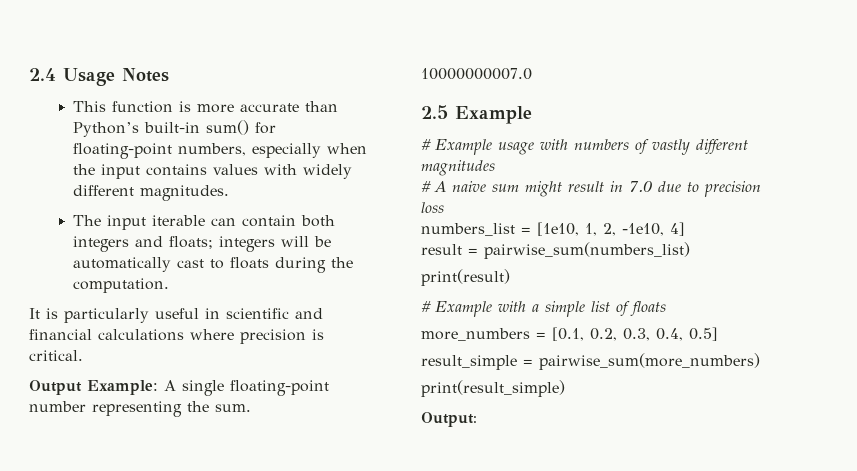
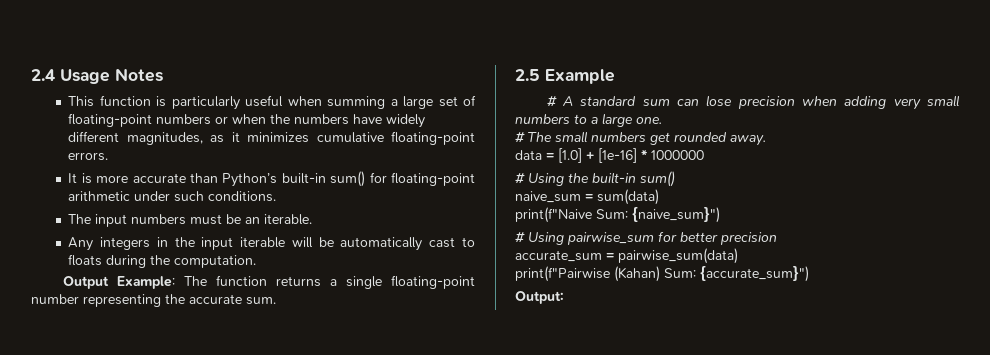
- This function is more accurate than Python’s built-in sum() for floating-point numbers, especially when the input contains values with widely different magnitudes.
- The input iterable can contain both integers and floats; integers will be automatically cast to floats during the computation.
+ This function is particularly useful when summing a large set of floating-point numbers or when the numbers have widely different magnitudes, as it minimizes cumulative floating-point errors.
+ It is more accurate than Python’s built-in sum() for floating-point arithmetic under such conditions.
+ The input numbers must be an iterable.
+ Any integers in the input iterable will be automatically cast to floats during the computation.
- It is particularly useful in scientific and financial calculations where precision is critical.
- Output Example: A single floating-point number representing the sum.
+ Output Example: The function returns a single floating-point number representing the accurate sum.
- 10000000007.0
- # Example usage with numbers of vastly different magnitudes
- # A naive sum might result in 7.0 due to precision loss
- numbers_list = [1e10, 1, 2, -1e10, 4]
- result = pairwise_sum(numbers_list)
- print(result)
- # Example with a simple list of floats
- more_numbers = [0.1, 0.2, 0.3, 0.4, 0.5]
- result_simple = pairwise_sum(more_numbers)
- print(result_simple)
+ # A standard sum can lose precision when adding very small numbers to a large one.
+ # The small numbers get rounded away.
+ data = [1.0] + [1e-16] * 1000000
+ # Using the built-in sum()
+ naive_sum = sum(data)
+ print(f"Naive Sum: {naive_sum}")
+ # Using pairwise_sum for better precision
+ accurate_sum = pairwise_sum(data)
+ print(f"Pairwise (Kahan) Sum: {accurate_sum}")

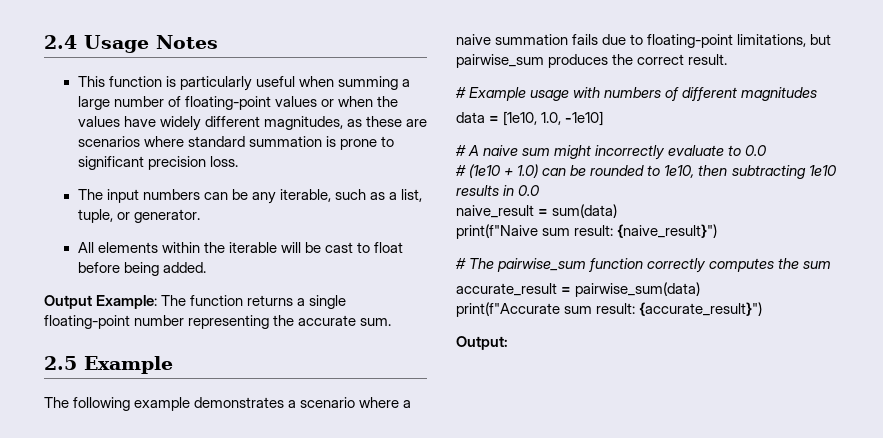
- This function is particularly useful when summing a large set of floating-point numbers or when the numbers have widely different magnitudes, as it minimizes cumulative floating-point errors.
- It is more accurate than Python’s built-in sum() for floating-point arithmetic under such conditions.
- The input numbers must be an iterable.
- Any integers in the input iterable will be automatically cast to floats during the computation.
+ This function is particularly useful when summing a large number of floating-point values or when the values have widely different magnitudes, as these are scenarios where standard summation is prone to significant precision loss.
+ The input numbers can be any iterable, such as a list, tuple, or generator.
+ All elements within the iterable will be cast to float before being added.
- # A standard sum can lose precision when adding very small numbers to a large one.
- # The small numbers get rounded away.
- data = [1.0] + [1e-16] * 1000000
- # Using the built-in sum()
- naive_sum = sum(data)
- print(f"Naive Sum: {naive_sum}")
- # Using pairwise_sum for better precision
- accurate_sum = pairwise_sum(data)
- print(f"Pairwise (Kahan) Sum: {accurate_sum}")
+ The following example demonstrates a scenario where a naive summation fails due to floating-point limitations, but pairwise_sum produces the correct result.
+ # Example usage with numbers of different magnitudes
+ data = [1e10, 1.0, -1e10]
+ # A naive sum might incorrectly evaluate to 0.0
+ # (1e10 + 1.0) can be rounded to 1e10, then subtracting 1e10 results in 0.0
+ naive_result = sum(data)
+ print(f"Naive sum result: {naive_result}")
+ # The pairwise_sum function correctly computes the sum
+ accurate_result = pairwise_sum(data)
+ print(f"Accurate sum result: {accurate_result}")

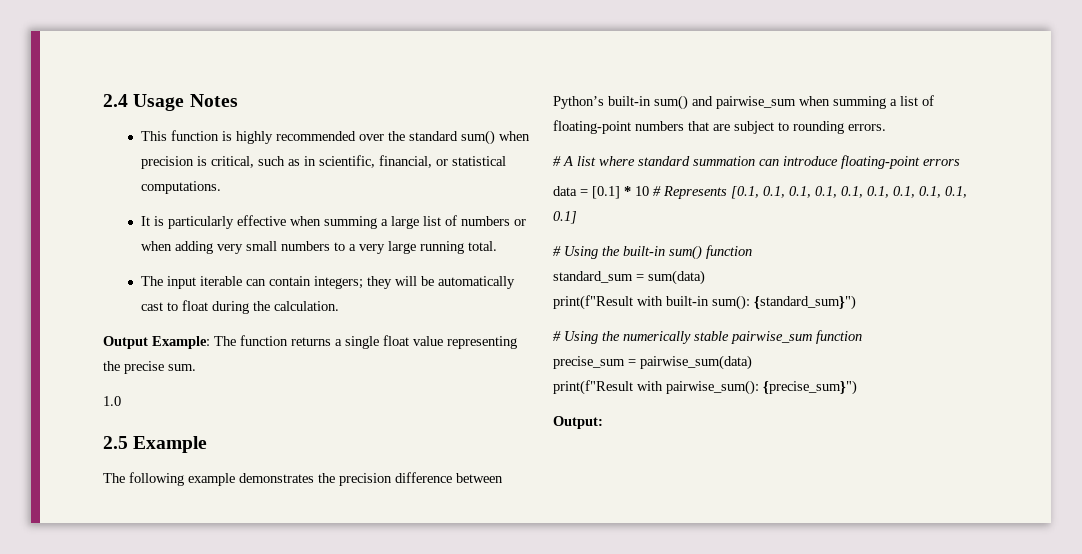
- This function is particularly useful when summing a large number of floating-point values or when the values have widely different magnitudes, as these are scenarios where standard summation is prone to significant precision loss.
- The input numbers can be any iterable, such as a list, tuple, or generator.
- All elements within the iterable will be cast to float before being added.
+ This function is highly recommended over the standard sum() when precision is critical, such as in scientific, financial, or statistical computations.
+ It is particularly effective when summing a large list of numbers or when adding very small numbers to a very large running total.
+ The input iterable can contain integers; they will be automatically cast to float during the calculation.
- Output Example: The function returns a single floating-point number representing the accurate sum.
+ Output Example: The function returns a single float value representing the precise sum.
+ 1.0
- The following example demonstrates a scenario where a naive summation fails due to floating-point limitations, but pairwise_sum produces the correct result.
- # Example usage with numbers of different magnitudes
- data = [1e10, 1.0, -1e10]
- # A naive sum might incorrectly evaluate to 0.0
- # (1e10 + 1.0) can be rounded to 1e10, then subtracting 1e10 results in 0.0
- naive_result = sum(data)
- print(f"Naive sum result: {naive_result}")
- # The pairwise_sum function correctly computes the sum
- accurate_result = pairwise_sum(data)
- print(f"Accurate sum result: {accurate_result}")
+ The following example demonstrates the precision difference between Python’s built-in sum() and pairwise_sum when summing a list of floating-point numbers that are subject to rounding errors.
+ # A list where standard summation can introduce floating-point errors
+ data = [0.1] * 10 # Represents [0.1, 0.1, 0.1, 0.1, 0.1, 0.1, 0.1, 0.1, 0.1, 0.1]
+ # Using the built-in sum() function
+ standard_sum = sum(data)
+ print(f"Result with built-in sum(): {standard_sum}")
+ # Using the numerically stable pairwise_sum function
+ precise_sum = pairwise_sum(data)
+ print(f"Result with pairwise_sum(): {precise_sum}")

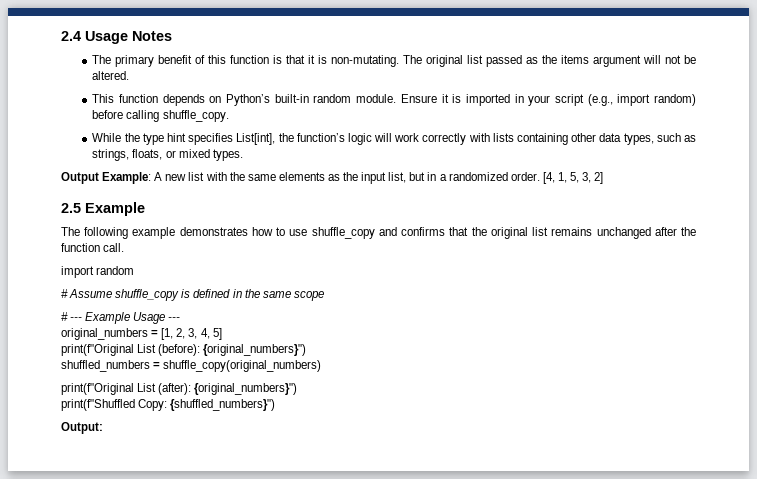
- This function is highly recommended over the standard sum() when precision is critical, such as in scientific, financial, or statistical computations.
- It is particularly effective when summing a large list of numbers or when adding very small numbers to a very large running total.
- The input iterable can contain integers; they will be automatically cast to float during the calculation.
- Output Example: The function returns a single float value representing the precise sum.
- 1.0
+ The primary benefit of this function is that it is non-mutating. The original list passed as the items argument will not be altered.
+ This function depends on Python’s built-in random module. Ensure it is imported in your script (e.g., import random) before calling shuffle_copy.
+ While the type hint specifies List[int], the function’s logic will work correctly with lists containing other data types, such as strings, floats, or mixed types.
+ Output Example: A new list with the same elements as the input list, but in a randomized order. [4, 1, 5, 3, 2]
- The following example demonstrates the precision difference between Python’s built-in sum() and pairwise_sum when summing a list of floating-point numbers that are subject to rounding errors.
- # A list where standard summation can introduce floating-point errors
- data = [0.1] * 10 # Represents [0.1, 0.1, 0.1, 0.1, 0.1, 0.1, 0.1, 0.1, 0.1, 0.1]
- # Using the built-in sum() function
- standard_sum = sum(data)
- print(f"Result with built-in sum(): {standard_sum}")
- # Using the numerically stable pairwise_sum function
- precise_sum = pairwise_sum(data)
- print(f"Result with pairwise_sum(): {precise_sum}")
+ The following example demonstrates how to use shuffle_copy and confirms that the original list remains unchanged after the function call.
+ import random
+ # Assume shuffle_copy is defined in the same scope
+ # --- Example Usage ---
+ original_numbers = [1, 2, 3, 4, 5]
+ print(f"Original List (before): {original_numbers}")
+ shuffled_numbers = shuffle_copy(original_numbers)
+ print(f"Original List (after): {original_numbers}")
+ print(f"Shuffled Copy: {shuffled_numbers}")

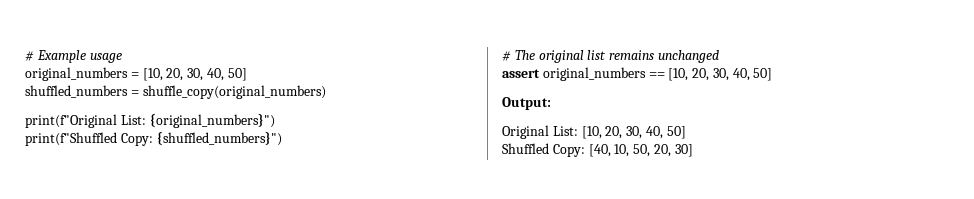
- 2.4 Usage Notes
- The primary benefit of this function is that it is non-mutating. The original list passed as the items argument will not be altered.
- This function depends on Python’s built-in random module. Ensure it is imported in your script (e.g., import random) before calling shuffle_copy.
- While the type hint specifies List[int], the function’s logic will work correctly with lists containing other data types, such as strings, floats, or mixed types.
- Output Example: A new list with the same elements as the input list, but in a randomized order. [4, 1, 5, 3, 2]
- 2.5 Example
- The following example demonstrates how to use shuffle_copy and confirms that the original list remains unchanged after the function call.
- import random
- # Assume shuffle_copy is defined in the same scope
- # --- Example Usage ---
- original_numbers = [1, 2, 3, 4, 5]
- print(f"Original List (before): {original_numbers}")
+ # Example usage
+ original_numbers = [10, 20, 30, 40, 50]
- print(f"Original List (after): {original_numbers}")
+ print(f"Original List: {original_numbers}")
+ # The original list remains unchanged
+ assert original_numbers == [10, 20, 30, 40, 50]
  Output:
+ Original List: [10, 20, 30, 40, 50]
+ Shuffled Copy: [40, 10, 50, 20, 30]

